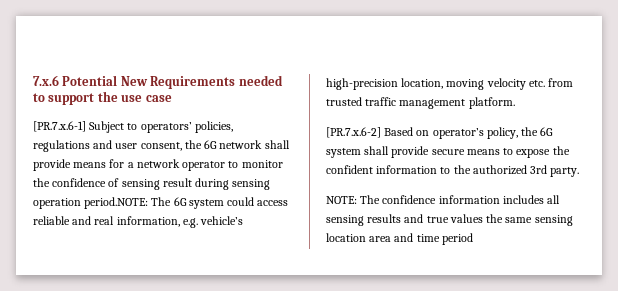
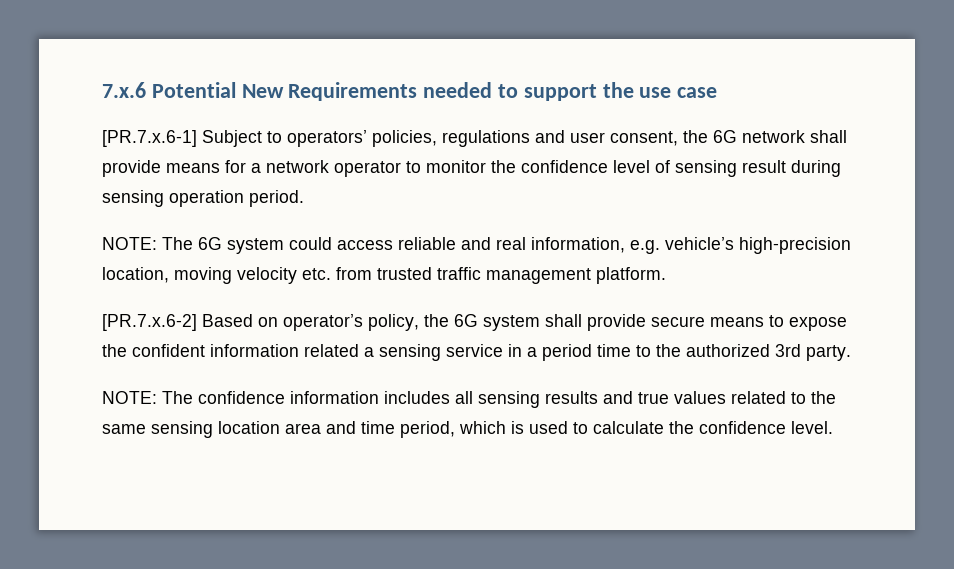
- [PR.7.x.6-1] Subject to operators’ policies, regulations and user consent, the 6G network shall provide means for a network operator to monitor the confidence of sensing result during sensing operation period.NOTE: The 6G system could access reliable and real information, e.g. vehicle’s high-precision location, moving velocity etc. from trusted traffic management platform.
+ [PR.7.x.6-1] Subject to operators’ policies, regulations and user consent, the 6G network shall provide means for a network operator to monitor the confidence level of sensing result during sensing operation period.
+ NOTE: The 6G system could access reliable and real information, e.g. vehicle’s high-precision location, moving velocity etc. from trusted traffic management platform.
- [PR.7.x.6-2] Based on operator’s policy, the 6G system shall provide secure means to expose the confident information to the authorized 3rd party.
+ [PR.7.x.6-2] Based on operator’s policy, the 6G system shall provide secure means to expose the confident information related a sensing service in a period time to the authorized 3rd party.
- NOTE: The confidence information includes all sensing results and true values the same sensing location area and time period
+ NOTE: The confidence information includes all sensing results and true values related to the same sensing location area and time period, which is used to calculate the confidence level.

